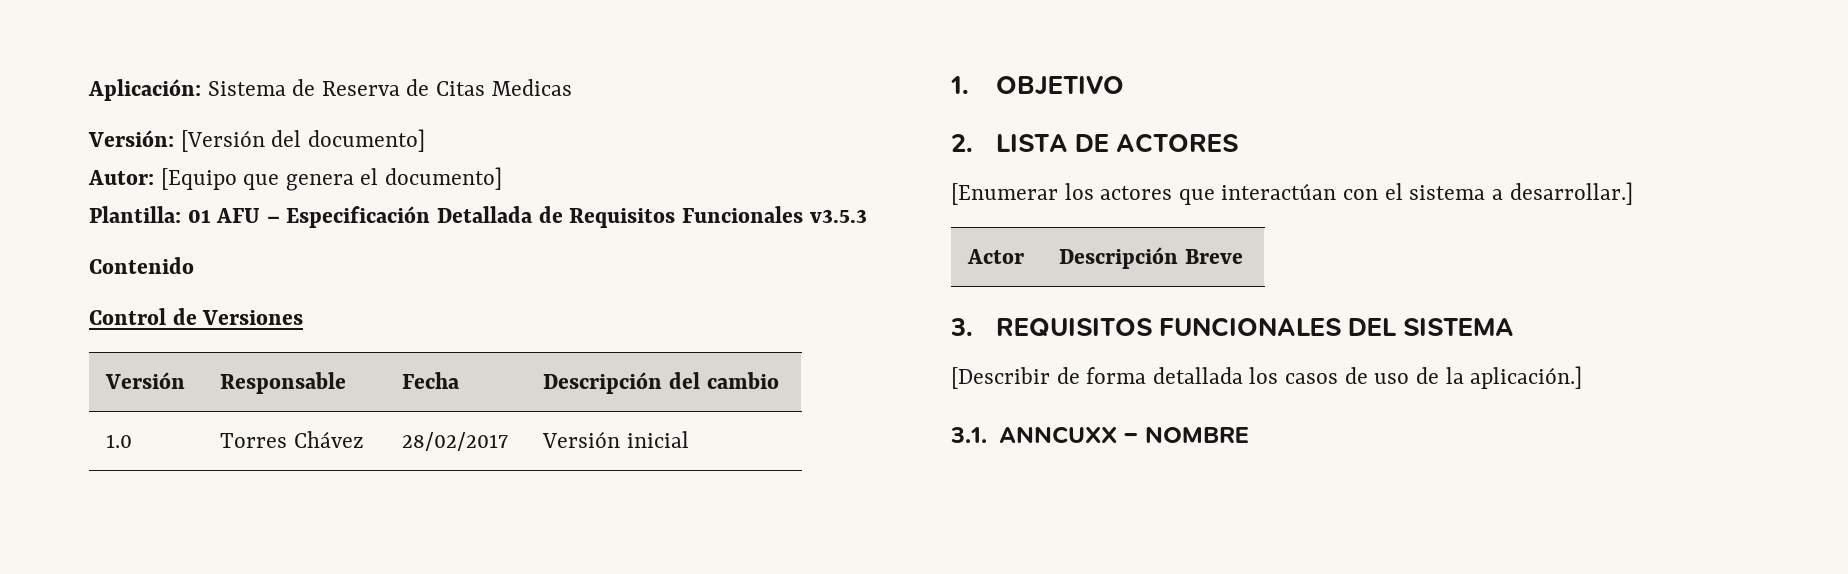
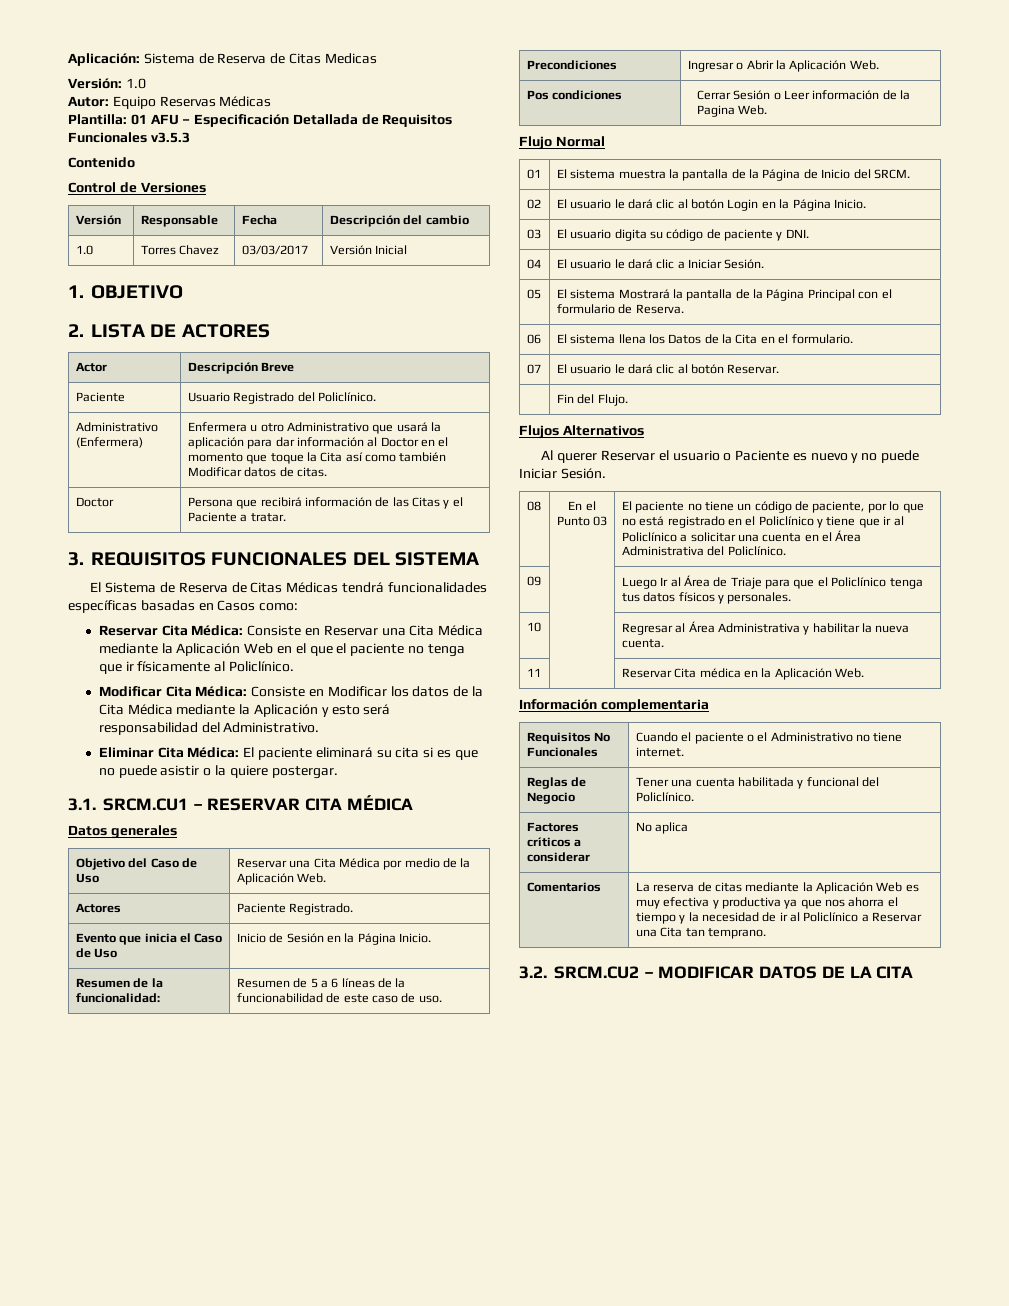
- Versión: [Versión del documento]
- Autor: [Equipo que genera el documento]
+ Versión: 1.0
+ Autor: Equipo Reservas Médicas
- 1.0 | Torres Chávez | 28/02/2017 | Versión inicial
+ 1.0 | Torres Chavez | 03/03/2017 | Versión Inicial
- [Enumerar los actores que interactúan con el sistema a desarrollar.]
  Actor | Descripción Breve
+ Paciente | Usuario Registrado del Policlínico.
+ Administrativo (Enfermera) | Enfermera u otro Administrativo que usará la aplicación para dar información al Doctor en el momento que toque la Cita así como también Modificar datos de citas.
+ Doctor | Persona que recibirá información de las Citas y el Paciente a tratar.
- [Describir de forma detallada los casos de uso de la aplicación.]
- 3.1. ANNCUXX – NOMBRE
+ El Sistema de Reserva de Citas Médicas tendrá funcionalidades específicas basadas en Casos como:
+ Reservar Cita Médica: Consiste en Reservar una Cita Médica mediante la Aplicación Web en el que el paciente no tenga que ir físicamente al Policlínico.
+ Modificar Cita Médica: Consiste en Modificar los datos de la Cita Médica mediante la Aplicación y esto será responsabilidad del Administrativo.
+ Eliminar Cita Médica: El paciente eliminará su cita si es que no puede asistir o la quiere postergar.
+ 3.1. SRCM.CU1 – RESERVAR CITA MÉDICA
+ Datos generales
+ Objetivo del Caso de Uso | Reservar una Cita Médica por medio de la Aplicación Web.
+ Actores | Paciente Registrado.
+ Evento que inicia el Caso de Uso | Inicio de Sesión en la Página Inicio.
+ Resumen de la funcionalidad: | Resumen de 5 a 6 líneas de la funcionabilidad de este caso de uso.
+ Precondiciones | Ingresar o Abrir la Aplicación Web.
+ Pos condiciones | Cerrar Sesión o Leer información de la Pagina Web.
+ Flujo Normal
+ 01 | El sistema muestra la pantalla de la Página de Inicio del SRCM.
+ 02 | El usuario le dará clic al botón Login en la Página Inicio.
+ 03 | El usuario digita su código de paciente y DNI.
+ 04 | El usuario le dará clic a Iniciar Sesión.
+ 05 | El sistema Mostrará la pantalla de la Página Principal con el formulario de Reserva.
+ 06 | El sistema llena los Datos de la Cita en el formulario.
+ 07 | El usuario le dará clic al botón Reservar.
+ | Fin del Flujo.
+ Flujos Alternativos
+ Al querer Reservar el usuario o Paciente es nuevo y no puede Iniciar Sesión.
+ 08 | En el Punto 03 | El paciente no tiene un código de paciente, por lo que no está registrado en el Policlínico y tiene que ir al Policlínico a solicitar una cuenta en el Área Administrativa del Policlínico.
+ 09 | | Luego Ir al Área de Triaje para que el Policlínico tenga tus datos físicos y personales.
+ 10 | | Regresar al Área Administrativa y habilitar la nueva cuenta.
+ 11 | | Reservar Cita médica en la Aplicación Web.
+ Información complementaria
+ Requisitos No Funcionales | Cuando el paciente o el Administrativo no tiene internet.
+ Reglas de Negocio | Tener una cuenta habilitada y funcional del Policlínico.
+ Factores críticos a considerar | No aplica
+ Comentarios | La reserva de citas mediante la Aplicación Web es muy efectiva y productiva ya que nos ahorra el tiempo y la necesidad de ir al Policlínico a Reservar una Cita tan temprano.
+ 3.2. SRCM.CU2 – MODIFICAR DATOS DE LA CITA

